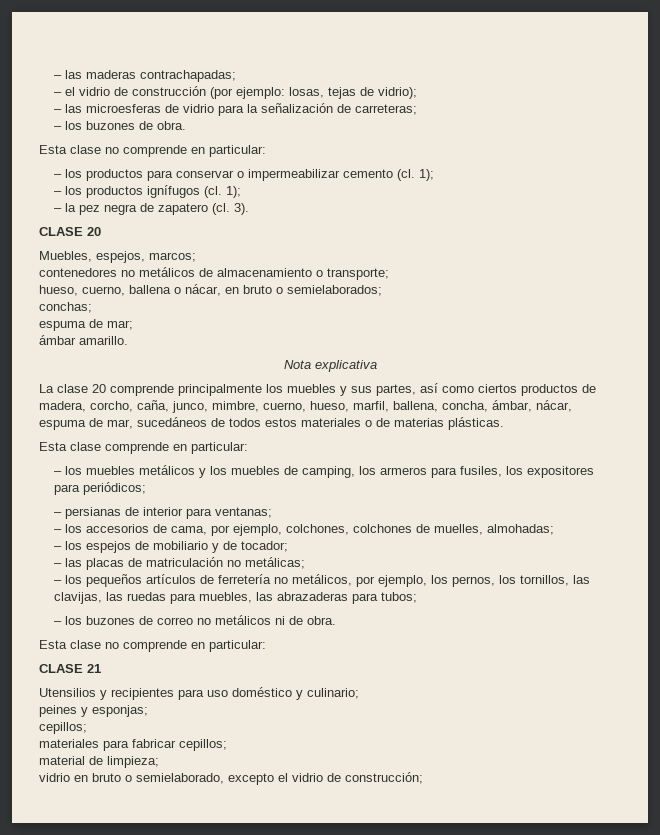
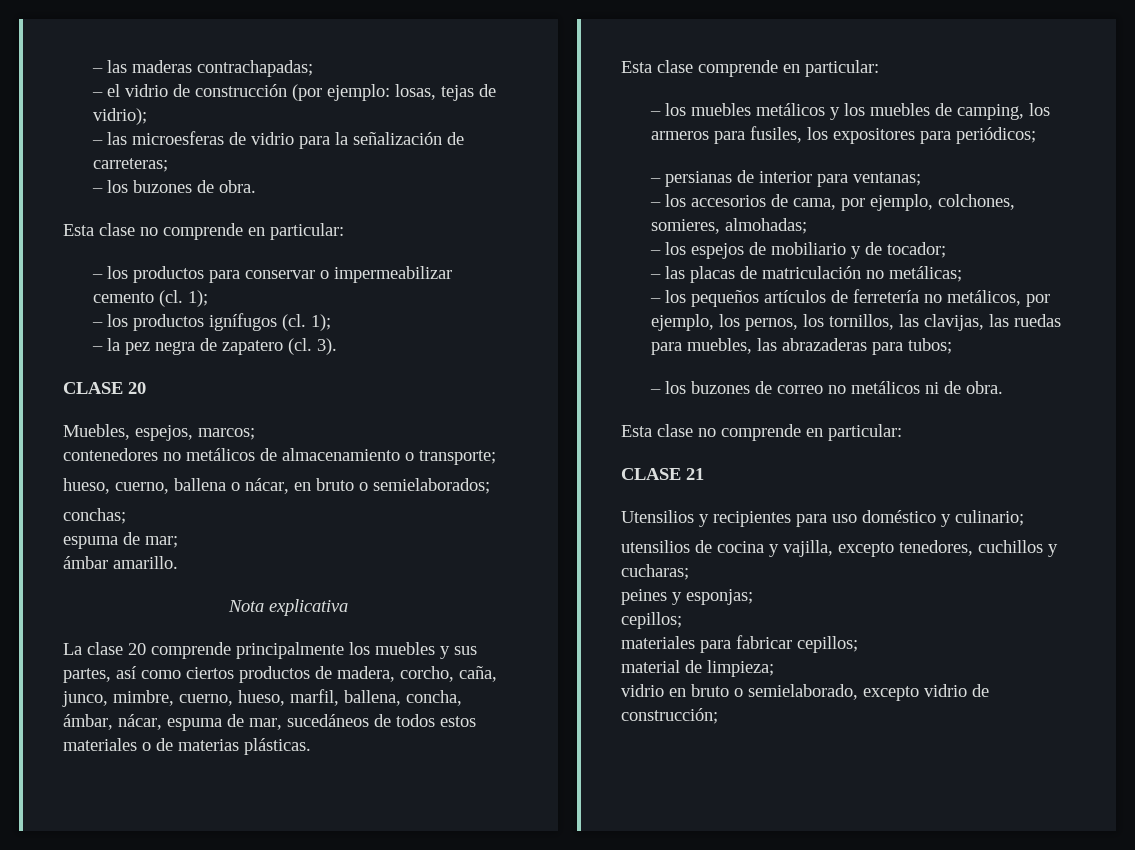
- – los accesorios de cama, por ejemplo, colchones, colchones de muelles, almohadas;
+ – los accesorios de cama, por ejemplo, colchones, somieres, almohadas;
+ utensilios de cocina y vajilla, excepto tenedores, cuchillos y cucharas;
- vidrio en bruto o semielaborado, excepto el vidrio de construcción;
+ vidrio en bruto o semielaborado, excepto vidrio de construcción;

